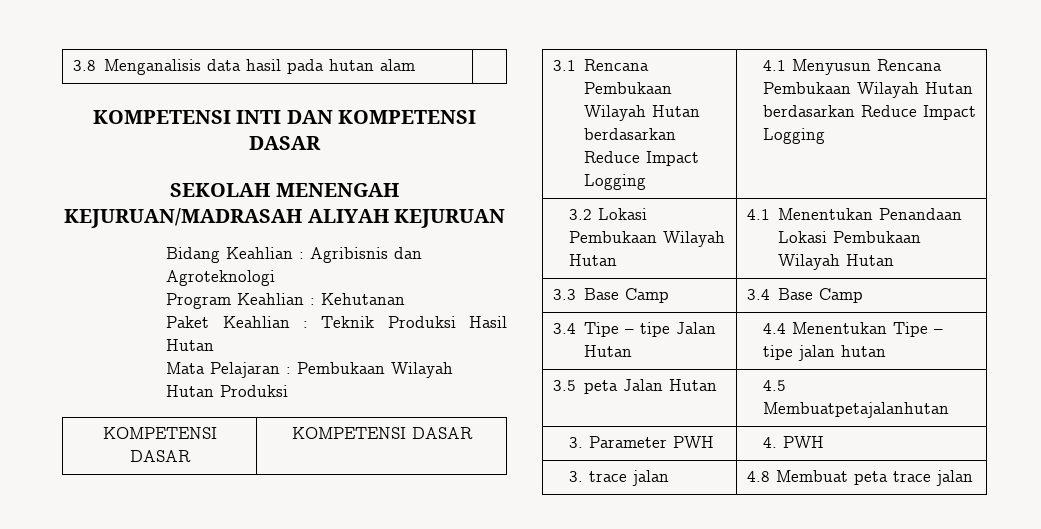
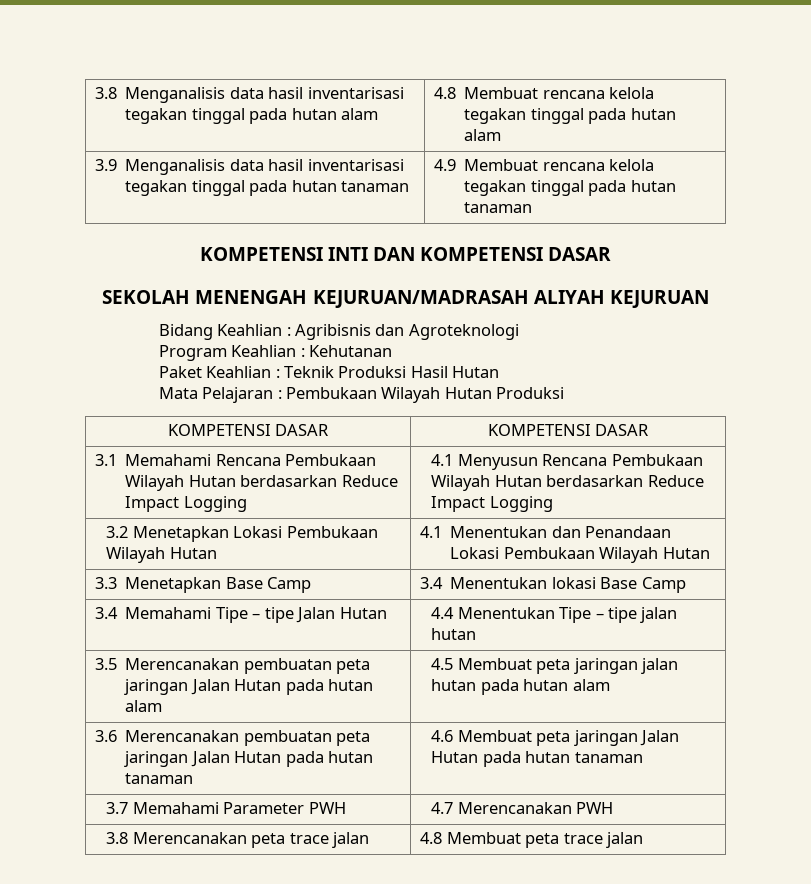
- 3.8 Menganalisis data hasil pada hutan alam |
+ 3.8 Menganalisis data hasil inventarisasi tegakan tinggal pada hutan alam | 4.8 Membuat rencana kelola tegakan tinggal pada hutan alam
+ 3.9 Menganalisis data hasil inventarisasi tegakan tinggal pada hutan tanaman | 4.9 Membuat rencana kelola tegakan tinggal pada hutan tanaman
- 3.1 Rencana Pembukaan Wilayah Hutan berdasarkan Reduce Impact Logging | 4.1 Menyusun Rencana Pembukaan Wilayah Hutan berdasarkan Reduce Impact Logging
+ 3.1 Memahami Rencana Pembukaan Wilayah Hutan berdasarkan Reduce Impact Logging | 4.1 Menyusun Rencana Pembukaan Wilayah Hutan berdasarkan Reduce Impact Logging
- 3.2 Lokasi Pembukaan Wilayah Hutan | 4.1 Menentukan Penandaan Lokasi Pembukaan Wilayah Hutan
+ 3.2 Menetapkan Lokasi Pembukaan Wilayah Hutan | 4.1 Menentukan dan Penandaan Lokasi Pembukaan Wilayah Hutan
- 3.3 Base Camp | 3.4 Base Camp
+ 3.3 Menetapkan Base Camp | 3.4 Menentukan lokasi Base Camp
- 3.4 Tipe – tipe Jalan Hutan | 4.4 Menentukan Tipe – tipe jalan hutan
+ 3.4 Memahami Tipe – tipe Jalan Hutan | 4.4 Menentukan Tipe – tipe jalan hutan
- 3.5 peta Jalan Hutan | 4.5 Membuatpetajalanhutan
- 3. Parameter PWH | 4. PWH
+ 3.5 Merencanakan pembuatan peta jaringan Jalan Hutan pada hutan alam | 4.5 Membuat peta jaringan jalan hutan pada hutan alam
+ 3.6 Merencanakan pembuatan peta jaringan Jalan Hutan pada hutan tanaman | 4.6 Membuat peta jaringan Jalan Hutan pada hutan tanaman
+ 3.7 Memahami Parameter PWH | 4.7 Merencanakan PWH
- 3. trace jalan | 4.8 Membuat peta trace jalan
+ 3.8 Merencanakan peta trace jalan | 4.8 Membuat peta trace jalan

